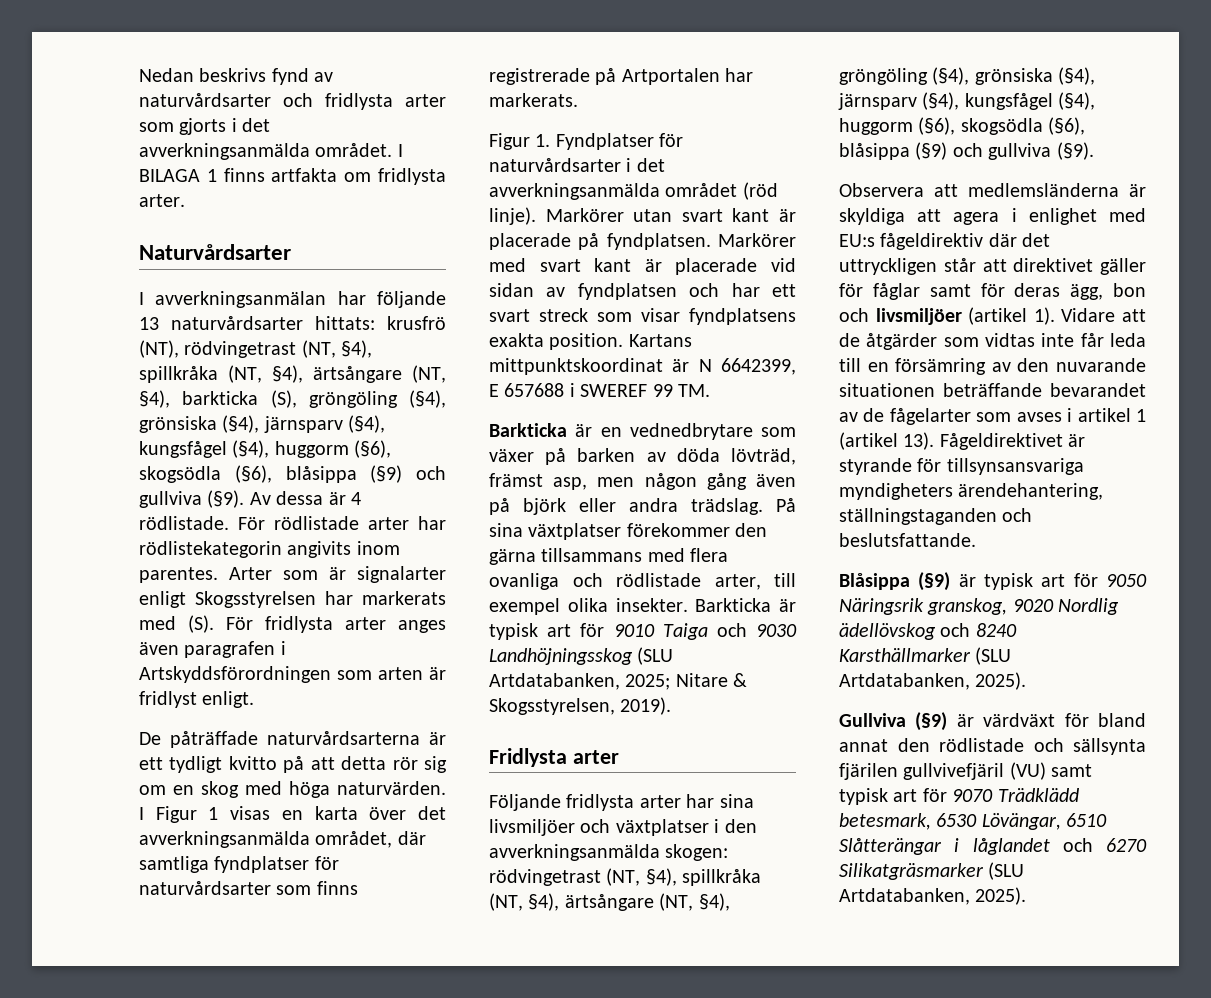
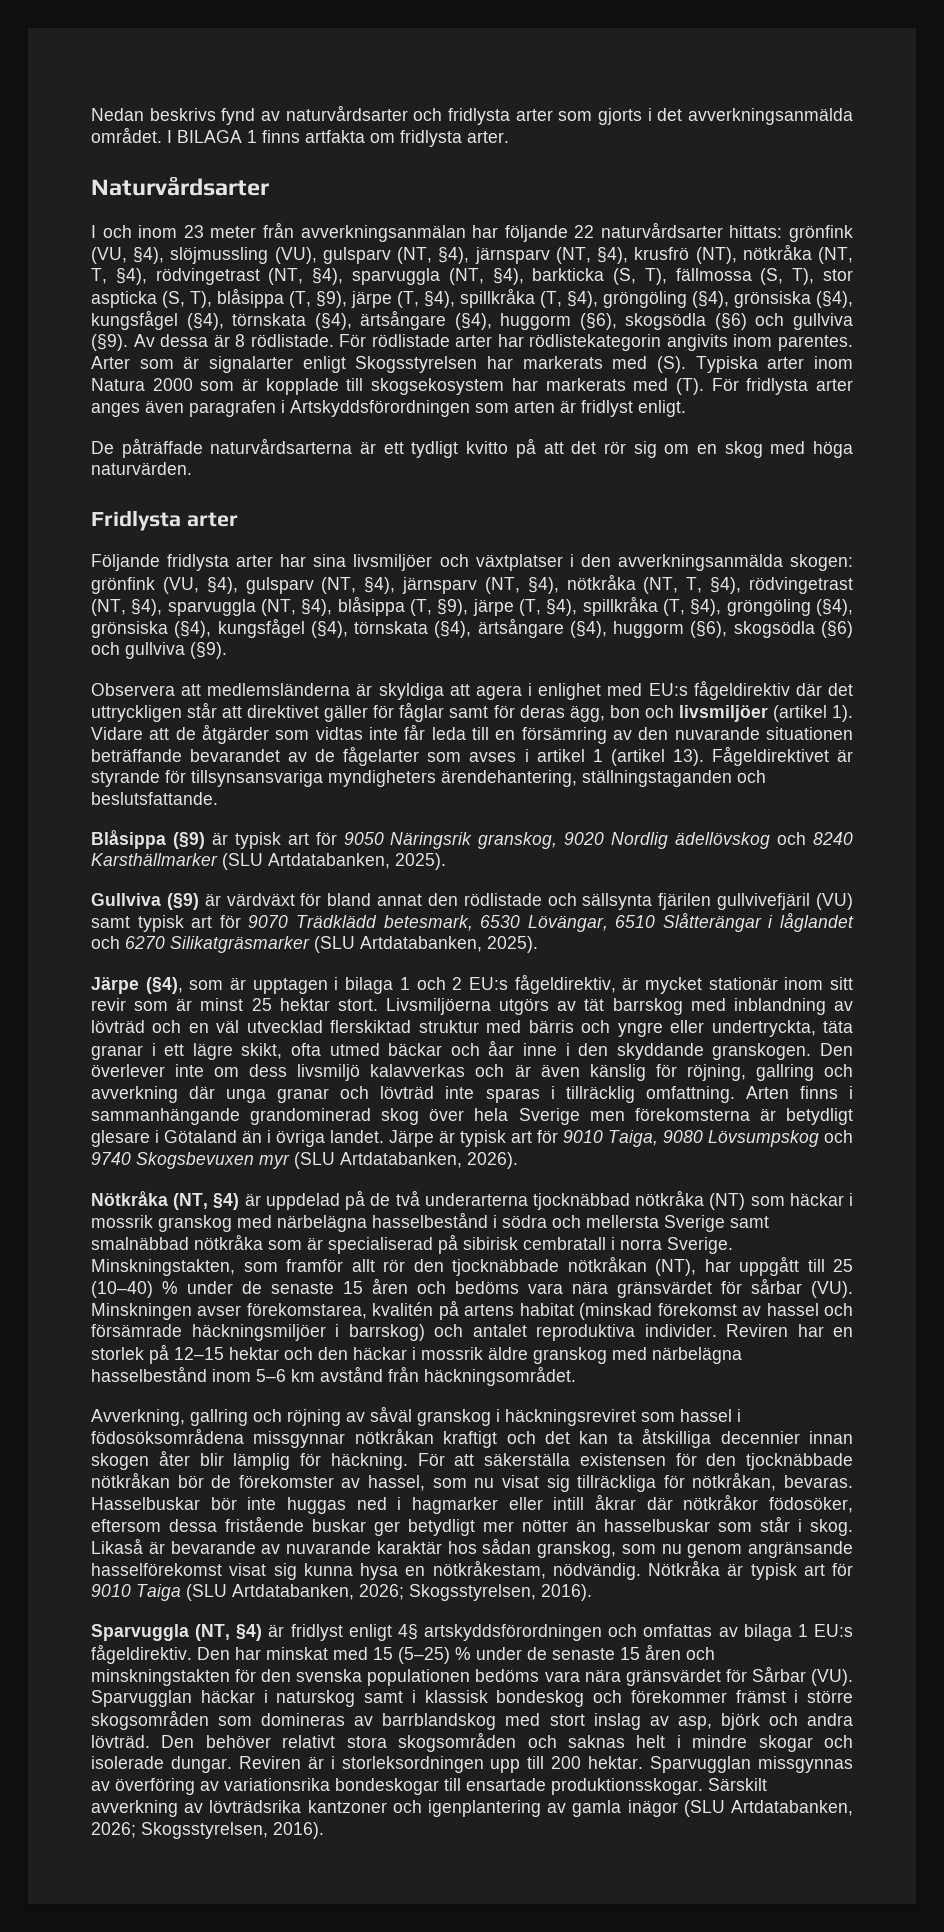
- I avverkningsanmälan har följande 13 naturvårdsarter hittats: krusfrö (NT), rödvingetrast (NT, §4), spillkråka (NT, §4), ärtsångare (NT, §4), barkticka (S), gröngöling (§4), grönsiska (§4), järnsparv (§4), kungsfågel (§4), huggorm (§6), skogsödla (§6), blåsippa (§9) och gullviva (§9).
+ I och inom 23 meter från avverkningsanmälan har följande 22 naturvårdsarter hittats: grönfink (VU, §4), slöjmussling (VU), gulsparv (NT, §4), järnsparv (NT, §4), krusfrö (NT), nötkråka (NT, T, §4), rödvingetrast (NT, §4), sparvuggla (NT, §4), barkticka (S, T), fällmossa (S, T), stor aspticka (S, T), blåsippa (T, §9), järpe (T, §4), spillkråka (T, §4), gröngöling (§4), grönsiska (§4), kungsfågel (§4), törnskata (§4), ärtsångare (§4), huggorm (§6), skogsödla (§6) och gullviva (§9).
- Av dessa är 4 rödlistade.
+ Av dessa är 8 rödlistade.
- Arter som är signalarter enligt Skogsstyrelsen har markerats med (S). För fridlysta arter anges även paragrafen i Artskyddsförordningen som arten är fridlyst enligt.
+ Arter som är signalarter enligt Skogsstyrelsen har markerats med (S). Typiska arter inom Natura 2000 som är kopplade till skogsekosystem har markerats med (T). För fridlysta arter anges även paragrafen i Artskyddsförordningen som arten är fridlyst enligt.
- De påträffade naturvårdsarterna är ett tydligt kvitto på att detta rör sig om en skog med höga naturvärden. I Figur 1 visas en karta över det avverkningsanmälda området, där samtliga fyndplatser för naturvårdsarter som finns registrerade på Artportalen har markerats.
- Figur 1. Fyndplatser för naturvårdsarter i det avverkningsanmälda området (röd linje). Markörer utan svart kant är placerade på fyndplatsen. Markörer med svart kant är placerade vid sidan av fyndplatsen och har ett svart streck som visar fyndplatsens exakta position. Kartans mittpunktskoordinat är N 6642399, E 657688 i SWEREF 99 TM.
- Barkticka är en vednedbrytare som växer på barken av döda lövträd, främst asp, men någon gång även på björk eller andra trädslag. På sina växtplatser förekommer den gärna tillsammans med flera ovanliga och rödlistade arter, till exempel olika insekter. Barkticka är typisk art för 9010 Taiga och 9030 Landhöjningsskog (SLU Artdatabanken, 2025; Nitare & Skogsstyrelsen, 2019).
+ De påträffade naturvårdsarterna är ett tydligt kvitto på att det rör sig om en skog med höga naturvärden.
- Följande fridlysta arter har sina livsmiljöer och växtplatser i den avverkningsanmälda skogen: rödvingetrast (NT, §4), spillkråka (NT, §4), ärtsångare (NT, §4), gröngöling (§4), grönsiska (§4), järnsparv (§4), kungsfågel (§4), huggorm (§6), skogsödla (§6), blåsippa (§9) och gullviva (§9).
+ Följande fridlysta arter har sina livsmiljöer och växtplatser i den avverkningsanmälda skogen: grönfink (VU, §4), gulsparv (NT, §4), järnsparv (NT, §4), nötkråka (NT, T, §4), rödvingetrast (NT, §4), sparvuggla (NT, §4), blåsippa (T, §9), järpe (T, §4), spillkråka (T, §4), gröngöling (§4), grönsiska (§4), kungsfågel (§4), törnskata (§4), ärtsångare (§4), huggorm (§6), skogsödla (§6) och gullviva (§9).
+ Järpe (§4), som är upptagen i bilaga 1 och 2 EU:s fågeldirektiv, är mycket stationär inom sitt revir som är minst 25 hektar stort. Livsmiljöerna utgörs av tät barrskog med inblandning av lövträd och en väl utvecklad flerskiktad struktur med bärris och yngre eller undertryckta, täta granar i ett lägre skikt, ofta utmed bäckar och åar inne i den skyddande granskogen. Den överlever inte om dess livsmiljö kalavverkas och är även känslig för röjning, gallring och avverkning där unga granar och lövträd inte sparas i tillräcklig omfattning. Arten finns i sammanhängande grandominerad skog över hela Sverige men förekomsterna är betydligt glesare i Götaland än i övriga landet. Järpe är typisk art för 9010 Taiga, 9080 Lövsumpskog och 9740 Skogsbevuxen myr (SLU Artdatabanken, 2026).
+ Nötkråka (NT, §4) är uppdelad på de två underarterna tjocknäbbad nötkråka (NT) som häckar i mossrik granskog med närbelägna hasselbestånd i södra och mellersta Sverige samt smalnäbbad nötkråka som är specialiserad på sibirisk cembratall i norra Sverige. Minskningstakten, som framför allt rör den tjocknäbbade nötkråkan (NT), har uppgått till 25 (10–40) % under de senaste 15 åren och bedöms vara nära gränsvärdet för sårbar (VU). Minskningen avser förekomstarea, kvalitén på artens habitat (minskad förekomst av hassel och försämrade häckningsmiljöer i barrskog) och antalet reproduktiva individer. Reviren har en storlek på 12–15 hektar och den häckar i mossrik äldre granskog med närbelägna hasselbestånd inom 5–6 km avstånd från häckningsområdet.
+ Avverkning, gallring och röjning av såväl granskog i häckningsreviret som hassel i födosöksområdena missgynnar nötkråkan kraftigt och det kan ta åtskilliga decennier innan skogen åter blir lämplig för häckning. För att säkerställa existensen för den tjocknäbbade nötkråkan bör de förekomster av hassel, som nu visat sig tillräckliga för nötkråkan, bevaras. Hasselbuskar bör inte huggas ned i hagmarker eller intill åkrar där nötkråkor födosöker, eftersom dessa fristående buskar ger betydligt mer nötter än hasselbuskar som står i skog. Likaså är bevarande av nuvarande karaktär hos sådan granskog, som nu genom angränsande hasselförekomst visat sig kunna hysa en nötkråkestam, nödvändig. Nötkråka är typisk art för 9010 Taiga (SLU Artdatabanken, 2026; Skogsstyrelsen, 2016).
+ Sparvuggla (NT, §4) är fridlyst enligt 4§ artskyddsförordningen och omfattas av bilaga 1 EU:s fågeldirektiv. Den har minskat med 15 (5–25) % under de senaste 15 åren och minskningstakten för den svenska populationen bedöms vara nära gränsvärdet för Sårbar (VU). Sparvugglan häckar i naturskog samt i klassisk bondeskog och förekommer främst i större skogsområden som domineras av barrblandskog med stort inslag av asp, björk och andra lövträd. Den behöver relativt stora skogsområden och saknas helt i mindre skogar och isolerade dungar. Reviren är i storleksordningen upp till 200 hektar. Sparvugglan missgynnas av överföring av variationsrika bondeskogar till ensartade produktionsskogar. Särskilt avverkning av lövträdsrika kantzoner och igenplantering av gamla inägor (SLU Artdatabanken, 2026; Skogsstyrelsen, 2016).

